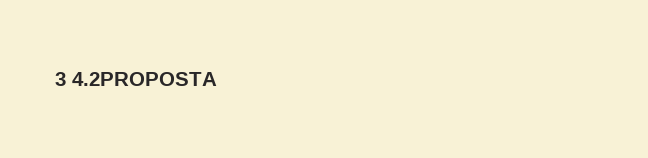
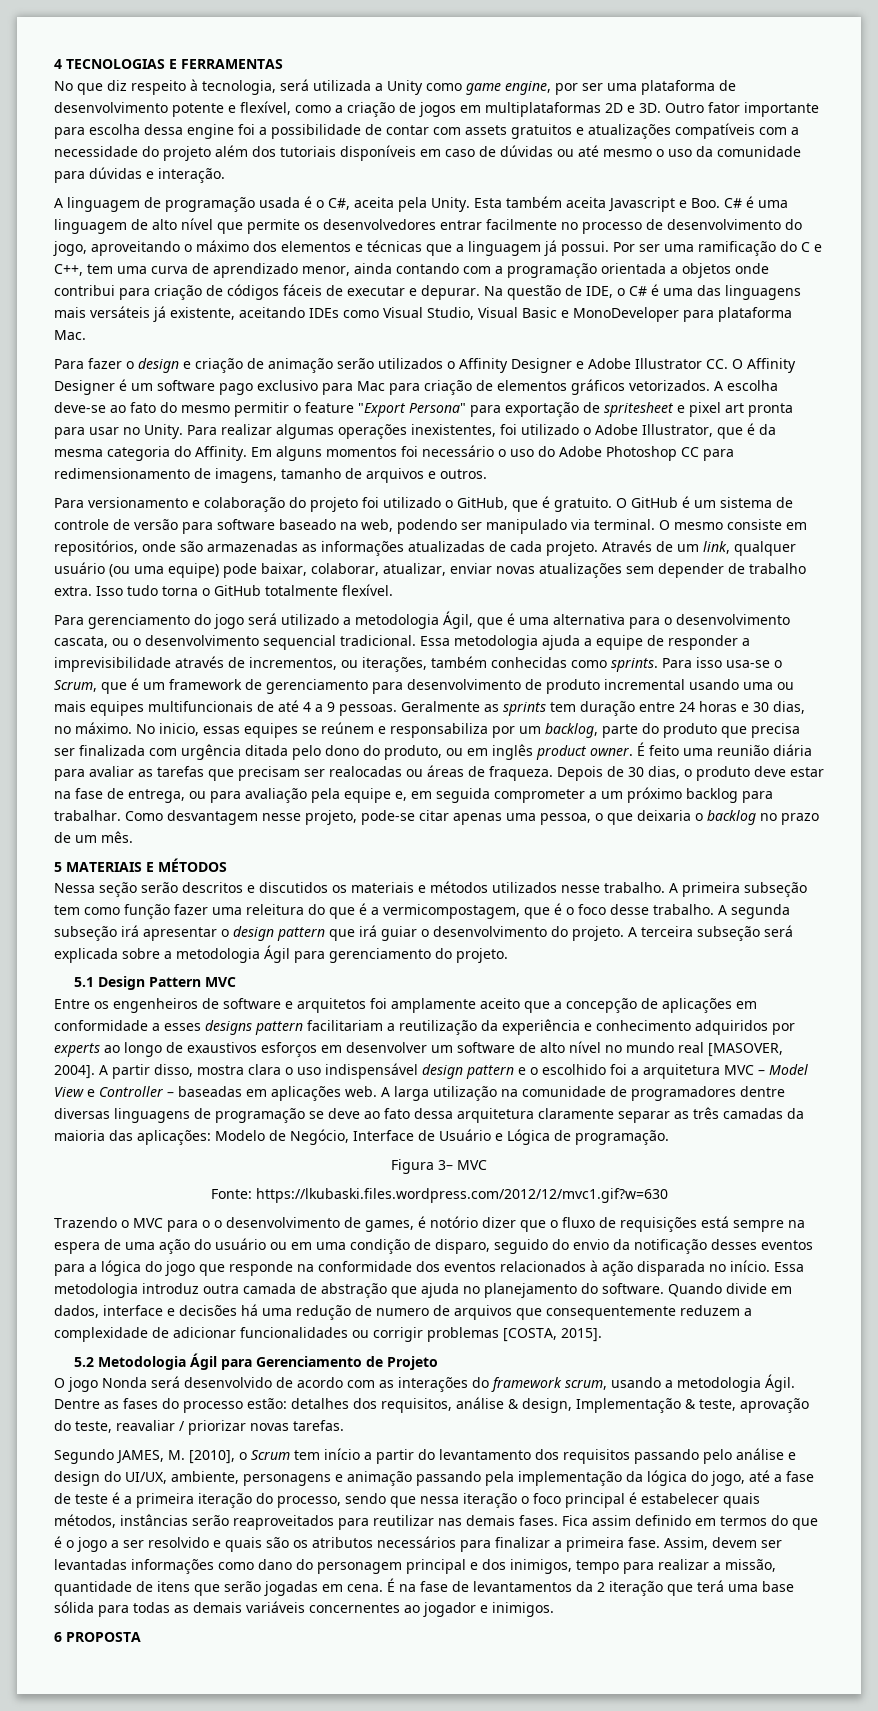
- 3 4.2PROPOSTA
+ 4 TECNOLOGIAS E FERRAMENTAS
+ No que diz respeito à tecnologia, será utilizada a Unity como game engine, por ser uma plataforma de desenvolvimento potente e flexível, como a criação de jogos em multiplataformas 2D e 3D. Outro fator importante para escolha dessa engine foi a possibilidade de contar com assets gratuitos e atualizações compatíveis com a necessidade do projeto além dos tutoriais disponíveis em caso de dúvidas ou até mesmo o uso da comunidade para dúvidas e interação.
+ A linguagem de programação usada é o C#, aceita pela Unity. Esta também aceita Javascript e Boo. C# é uma linguagem de alto nível que permite os desenvolvedores entrar facilmente no processo de desenvolvimento do jogo, aproveitando o máximo dos elementos e técnicas que a linguagem já possui. Por ser uma ramificação do C e C++, tem uma curva de aprendizado menor, ainda contando com a programação orientada a objetos onde contribui para criação de códigos fáceis de executar e depurar. Na questão de IDE, o C# é uma das linguagens mais versáteis já existente, aceitando IDEs como Visual Studio, Visual Basic e MonoDeveloper para plataforma Mac.
+ Para fazer o design e criação de animação serão utilizados o Affinity Designer e Adobe Illustrator CC. O Affinity Designer é um software pago exclusivo para Mac para criação de elementos gráficos vetorizados. A escolha deve-se ao fato do mesmo permitir o feature "Export Persona" para exportação de spritesheet e pixel art pronta para usar no Unity. Para realizar algumas operações inexistentes, foi utilizado o Adobe Illustrator, que é da mesma categoria do Affinity. Em alguns momentos foi necessário o uso do Adobe Photoshop CC para redimensionamento de imagens, tamanho de arquivos e outros.
+ Para versionamento e colaboração do projeto foi utilizado o GitHub, que é gratuito. O GitHub é um sistema de controle de versão para software baseado na web, podendo ser manipulado via terminal. O mesmo consiste em repositórios, onde são armazenadas as informações atualizadas de cada projeto. Através de um link, qualquer usuário (ou uma equipe) pode baixar, colaborar, atualizar, enviar novas atualizações sem depender de trabalho extra. Isso tudo torna o GitHub totalmente flexível.
+ Para gerenciamento do jogo será utilizado a metodologia Ágil, que é uma alternativa para o desenvolvimento cascata, ou o desenvolvimento sequencial tradicional. Essa metodologia ajuda a equipe de responder a imprevisibilidade através de incrementos, ou iterações, também conhecidas como sprints. Para isso usa-se o Scrum, que é um framework de gerenciamento para desenvolvimento de produto incremental usando uma ou mais equipes multifuncionais de até 4 a 9 pessoas. Geralmente as sprints tem duração entre 24 horas e 30 dias, no máximo. No inicio, essas equipes se reúnem e responsabiliza por um backlog, parte do produto que precisa ser finalizada com urgência ditada pelo dono do produto, ou em inglês product owner. É feito uma reunião diária para avaliar as tarefas que precisam ser realocadas ou áreas de fraqueza. Depois de 30 dias, o produto deve estar na fase de entrega, ou para avaliação pela equipe e, em seguida comprometer a um próximo backlog para trabalhar. Como desvantagem nesse projeto, pode-se citar apenas uma pessoa, o que deixaria o backlog no prazo de um mês.
+ 5 MATERIAIS E MÉTODOS
+ Nessa seção serão descritos e discutidos os materiais e métodos utilizados nesse trabalho. A primeira subseção tem como função fazer uma releitura do que é a vermicompostagem, que é o foco desse trabalho. A segunda subseção irá apresentar o design pattern que irá guiar o desenvolvimento do projeto. A terceira subseção será explicada sobre a metodologia Ágil para gerenciamento do projeto.
+ 5.1 Design Pattern MVC
+ Entre os engenheiros de software e arquitetos foi amplamente aceito que a concepção de aplicações em conformidade a esses designs pattern facilitariam a reutilização da experiência e conhecimento adquiridos por experts ao longo de exaustivos esforços em desenvolver um software de alto nível no mundo real [MASOVER, 2004]. A partir disso, mostra clara o uso indispensável design pattern e o escolhido foi a arquitetura MVC – Model View e Controller – baseadas em aplicações web. A larga utilização na comunidade de programadores dentre diversas linguagens de programação se deve ao fato dessa arquitetura claramente separar as três camadas da maioria das aplicações: Modelo de Negócio, Interface de Usuário e Lógica de programação.
+ Figura 3– MVC
+ Fonte: https://lkubaski.files.wordpress.com/2012/12/mvc1.gif?w=630
+ Trazendo o MVC para o o desenvolvimento de games, é notório dizer que o fluxo de requisições está sempre na espera de uma ação do usuário ou em uma condição de disparo, seguido do envio da notificação desses eventos para a lógica do jogo que responde na conformidade dos eventos relacionados à ação disparada no início. Essa metodologia introduz outra camada de abstração que ajuda no planejamento do software. Quando divide em dados, interface e decisões há uma redução de numero de arquivos que consequentemente reduzem a complexidade de adicionar funcionalidades ou corrigir problemas [COSTA, 2015].
+ 5.2 Metodologia Ágil para Gerenciamento de Projeto
+ O jogo Nonda será desenvolvido de acordo com as interações do framework scrum, usando a metodologia Ágil. Dentre as fases do processo estão: detalhes dos requisitos, análise & design, Implementação & teste, aprovação do teste, reavaliar / priorizar novas tarefas.
+ Segundo JAMES, M. [2010], o Scrum tem início a partir do levantamento dos requisitos passando pelo análise e design do UI/UX, ambiente, personagens e animação passando pela implementação da lógica do jogo, até a fase de teste é a primeira iteração do processo, sendo que nessa iteração o foco principal é estabelecer quais métodos, instâncias serão reaproveitados para reutilizar nas demais fases. Fica assim definido em termos do que é o jogo a ser resolvido e quais são os atributos necessários para finalizar a primeira fase. Assim, devem ser levantadas informações como dano do personagem principal e dos inimigos, tempo para realizar a missão, quantidade de itens que serão jogadas em cena. É na fase de levantamentos da 2 iteração que terá uma base sólida para todas as demais variáveis concernentes ao jogador e inimigos.
+ 6 PROPOSTA

